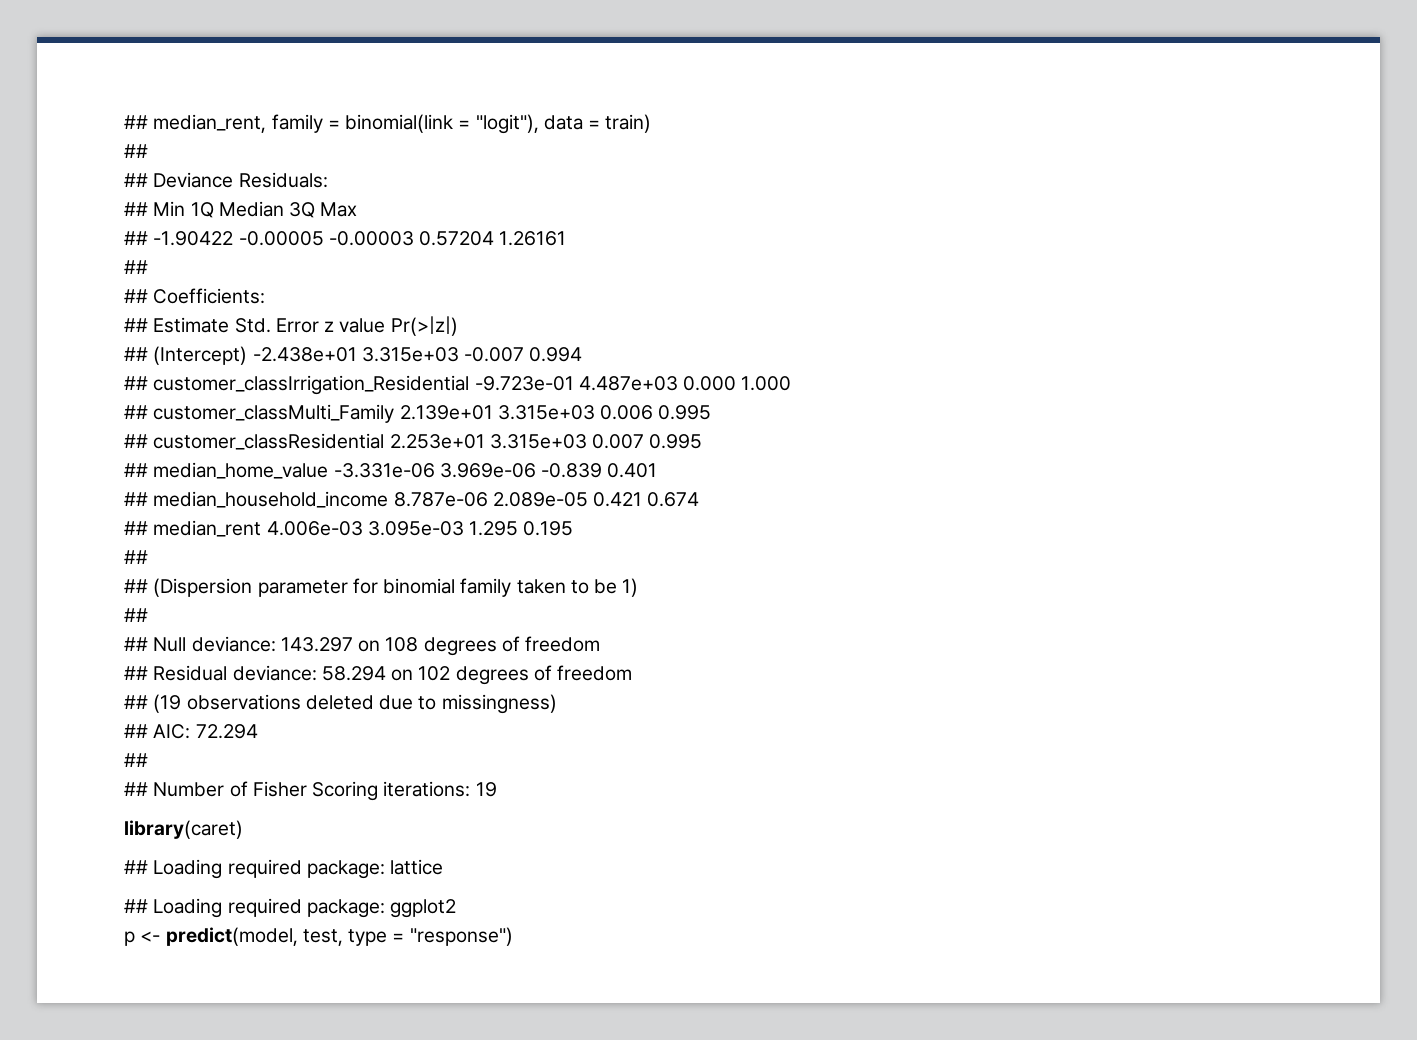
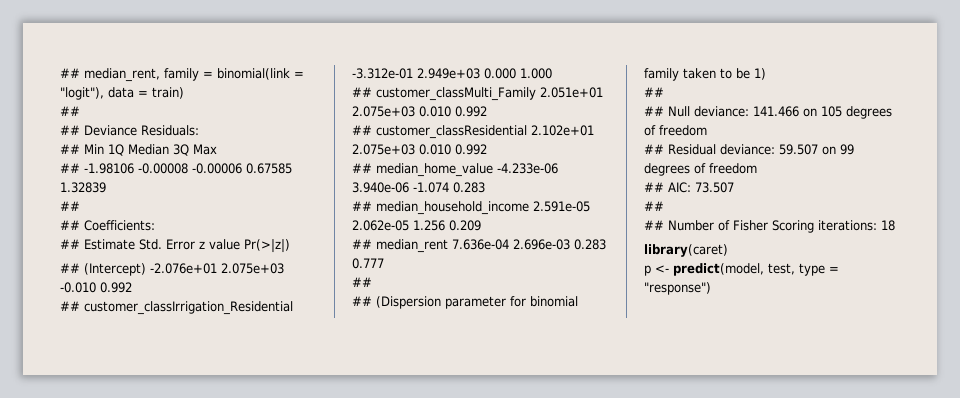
- ## -1.90422 -0.00005 -0.00003 0.57204 1.26161
+ ## -1.98106 -0.00008 -0.00006 0.67585 1.32839
- ## (Intercept) -2.438e+01 3.315e+03 -0.007 0.994
+ ## (Intercept) -2.076e+01 2.075e+03 -0.010 0.992
- ## customer_classIrrigation_Residential -9.723e-01 4.487e+03 0.000 1.000
+ ## customer_classIrrigation_Residential -3.312e-01 2.949e+03 0.000 1.000
- ## customer_classMulti_Family 2.139e+01 3.315e+03 0.006 0.995
- ## customer_classResidential 2.253e+01 3.315e+03 0.007 0.995
- ## median_home_value -3.331e-06 3.969e-06 -0.839 0.401
- ## median_household_income 8.787e-06 2.089e-05 0.421 0.674
- ## median_rent 4.006e-03 3.095e-03 1.295 0.195
+ ## customer_classMulti_Family 2.051e+01 2.075e+03 0.010 0.992
+ ## customer_classResidential 2.102e+01 2.075e+03 0.010 0.992
+ ## median_home_value -4.233e-06 3.940e-06 -1.074 0.283
+ ## median_household_income 2.591e-05 2.062e-05 1.256 0.209
+ ## median_rent 7.636e-04 2.696e-03 0.283 0.777
- ## Null deviance: 143.297 on 108 degrees of freedom
+ ## Null deviance: 141.466 on 105 degrees of freedom
- ## Residual deviance: 58.294 on 102 degrees of freedom
- ## (19 observations deleted due to missingness)
+ ## Residual deviance: 59.507 on 99 degrees of freedom
- ## AIC: 72.294
+ ## AIC: 73.507
- ## Number of Fisher Scoring iterations: 19
+ ## Number of Fisher Scoring iterations: 18
- ## Loading required package: lattice
- ## Loading required package: ggplot2

